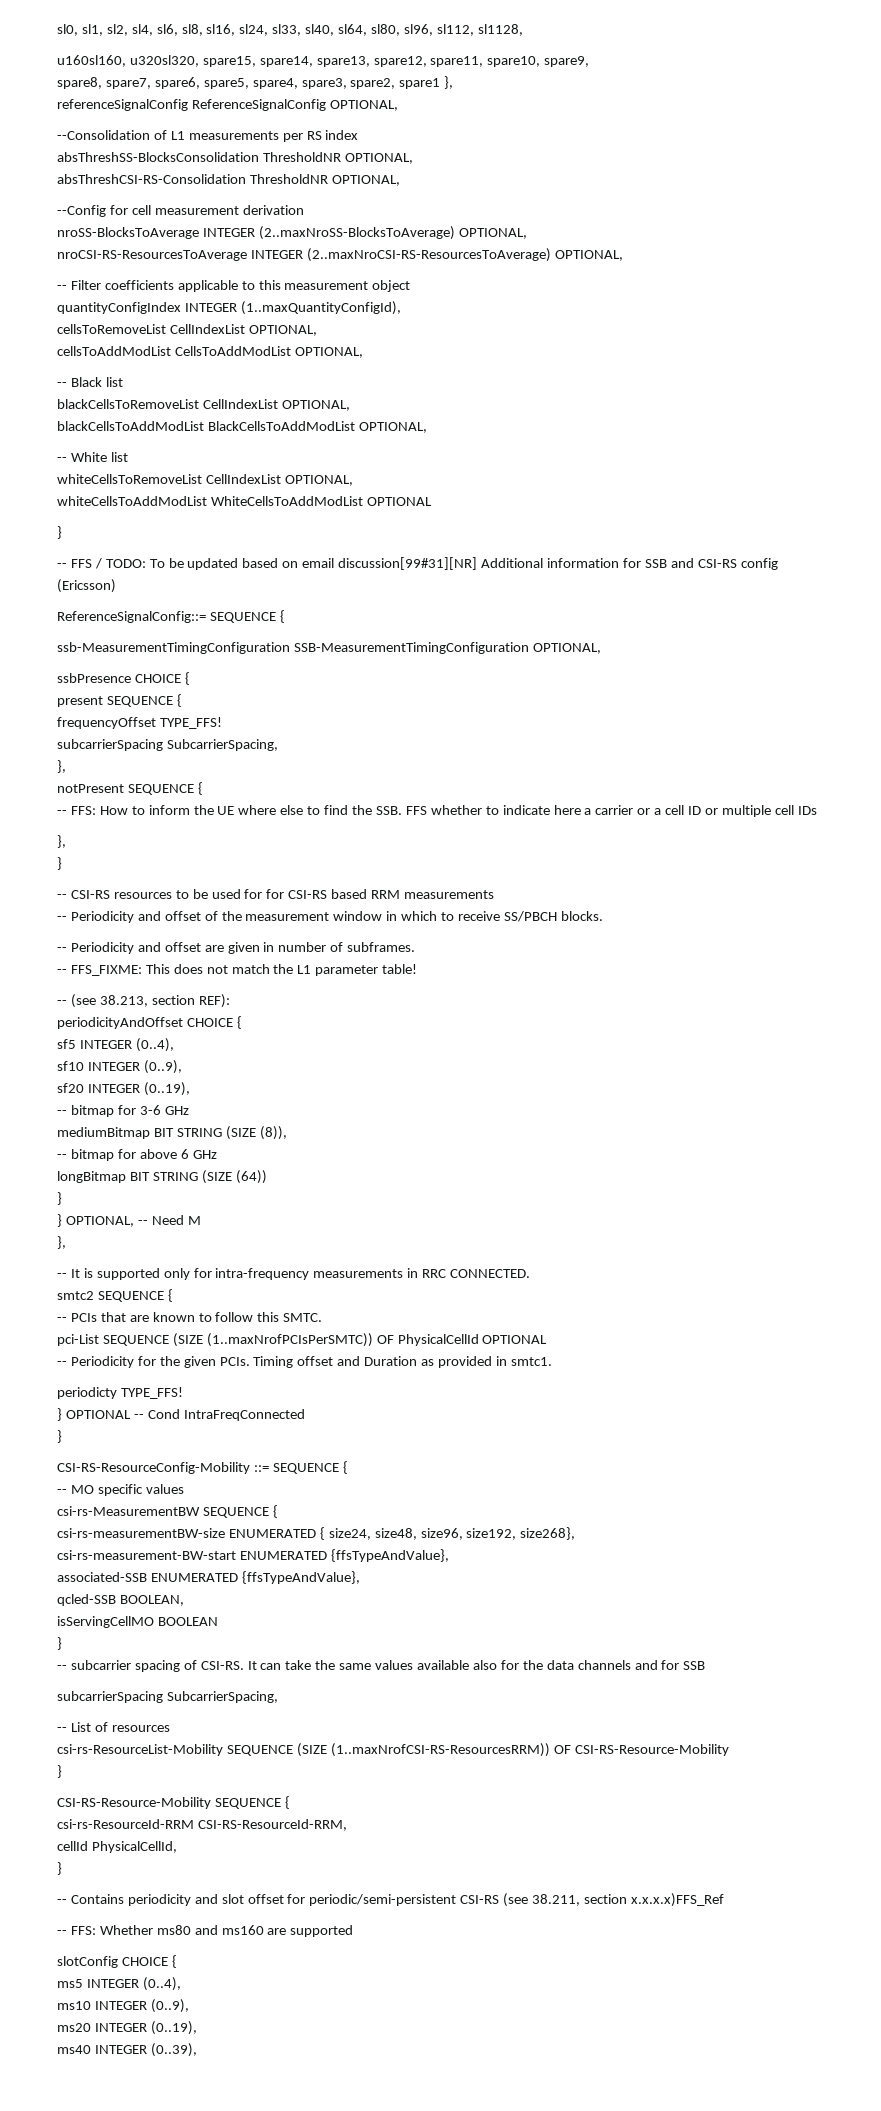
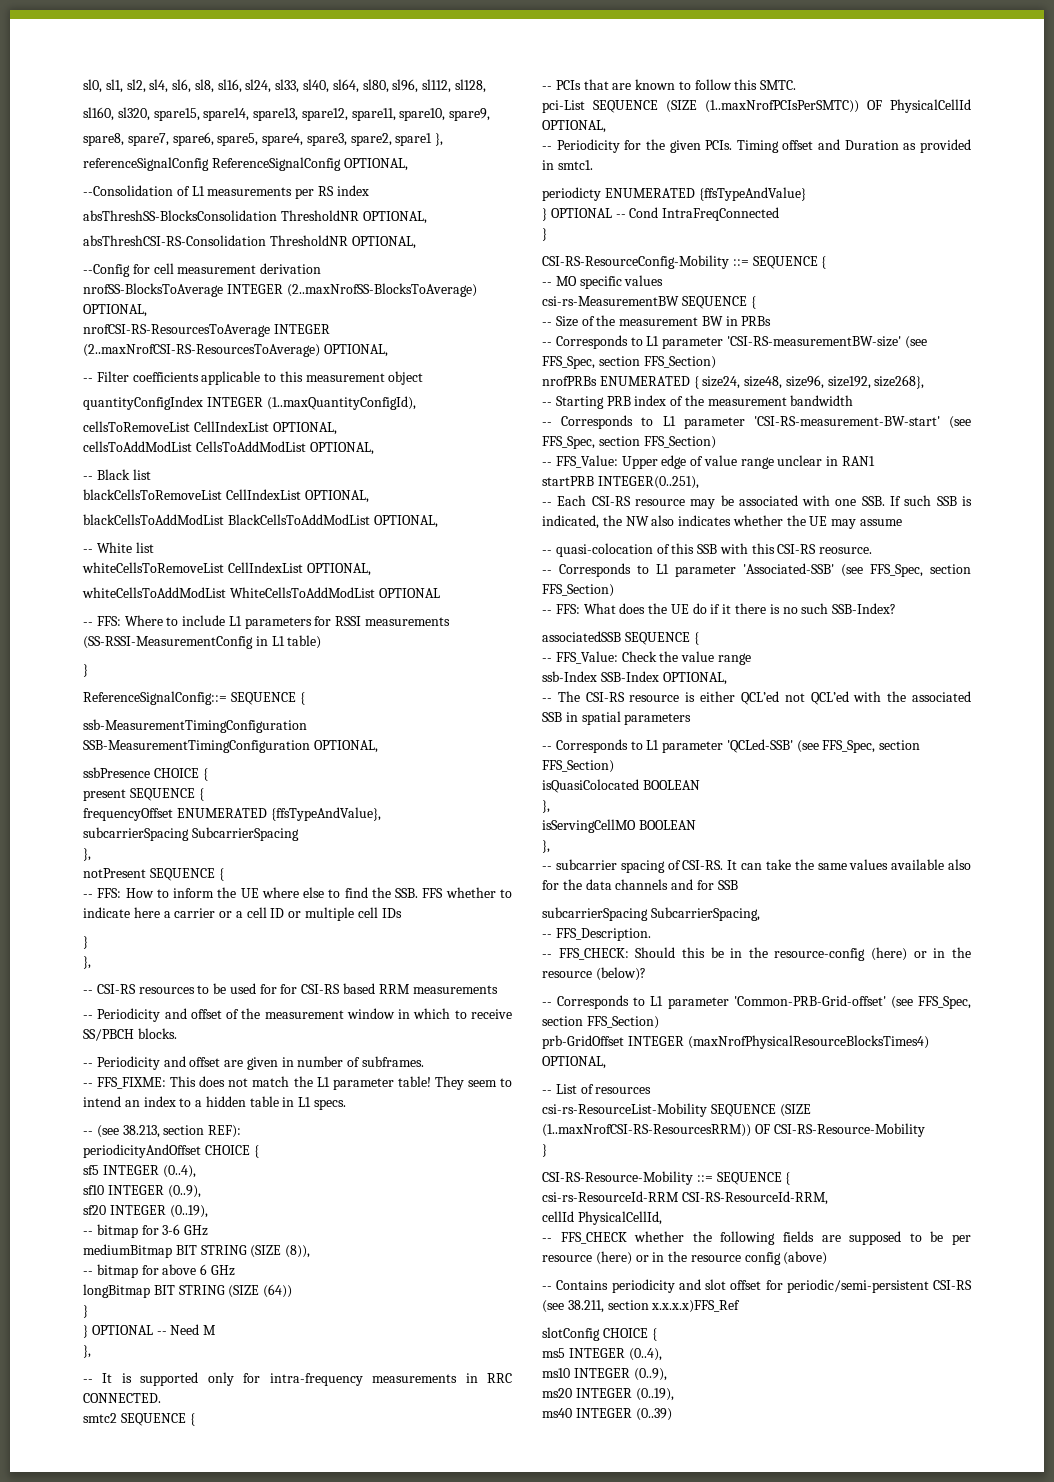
- sl0, sl1, sl2, sl4, sl6, sl8, sl16, sl24, sl33, sl40, sl64, sl80, sl96, sl112, sl1128,
- u160sl160, u320sl320, spare15, spare14, spare13, spare12, spare11, spare10, spare9,
+ sl0, sl1, sl2, sl4, sl6, sl8, sl16, sl24, sl33, sl40, sl64, sl80, sl96, sl112, sl128,
+ sl160, sl320, spare15, spare14, spare13, spare12, spare11, spare10, spare9,
- nroSS-BlocksToAverage INTEGER (2..maxNroSS-BlocksToAverage) OPTIONAL,
- nroCSI-RS-ResourcesToAverage INTEGER (2..maxNroCSI-RS-ResourcesToAverage) OPTIONAL,
+ nrofSS-BlocksToAverage INTEGER (2..maxNrofSS-BlocksToAverage) OPTIONAL,
+ nrofCSI-RS-ResourcesToAverage INTEGER (2..maxNrofCSI-RS-ResourcesToAverage) OPTIONAL,
  whiteCellsToAddModList WhiteCellsToAddModList OPTIONAL
+ -- FFS: Where to include L1 parameters for RSSI measurements (SS-RSSI-MeasurementConfig in L1 table)
  }
- -- FFS / TODO: To be updated based on email discussion[99#31][NR] Additional information for SSB and CSI-RS config (Ericsson)
- frequencyOffset TYPE_FFS!
- subcarrierSpacing SubcarrierSpacing,
+ frequencyOffset ENUMERATED {ffsTypeAndValue},
+ subcarrierSpacing SubcarrierSpacing
  -- FFS: How to inform the UE where else to find the SSB. FFS whether to indicate here a carrier or a cell ID or multiple cell IDs
+ }
  },
- }
+ They seem to intend an index to a hidden table in L1 specs.
- } OPTIONAL, -- Need M
+ } OPTIONAL -- Need M
- pci-List SEQUENCE (SIZE (1..maxNrofPCIsPerSMTC)) OF PhysicalCellId OPTIONAL
+ pci-List SEQUENCE (SIZE (1..maxNrofPCIsPerSMTC)) OF PhysicalCellId OPTIONAL,
- periodicty TYPE_FFS!
+ periodicty ENUMERATED {ffsTypeAndValue}
- csi-rs-measurementBW-size ENUMERATED { size24, size48, size96, size192, size268},
+ -- Size of the measurement BW in PRBs
+ -- Corresponds to L1 parameter 'CSI-RS-measurementBW-size' (see FFS_Spec, section FFS_Section)
+ nrofPRBs ENUMERATED { size24, size48, size96, size192, size268},
- csi-rs-measurement-BW-start ENUMERATED {ffsTypeAndValue},
- associated-SSB ENUMERATED {ffsTypeAndValue},
- qcled-SSB BOOLEAN,
+ -- Starting PRB index of the measurement bandwidth
+ -- Corresponds to L1 parameter 'CSI-RS-measurement-BW-start' (see FFS_Spec, section FFS_Section)
+ -- FFS_Value: Upper edge of value range unclear in RAN1
+ startPRB INTEGER(0..251),
+ -- Each CSI-RS resource may be associated with one SSB. If such SSB is indicated, the NW also indicates whether the UE may assume
+ -- quasi-colocation of this SSB with this CSI-RS reosurce.
+ -- Corresponds to L1 parameter 'Associated-SSB' (see FFS_Spec, section FFS_Section)
+ -- FFS: What does the UE do if it there is no such SSB-Index?
+ associatedSSB SEQUENCE {
+ -- FFS_Value: Check the value range
+ ssb-Index SSB-Index OPTIONAL,
+ -- The CSI-RS resource is either QCL’ed not QCL’ed with the associated SSB in spatial parameters
+ -- Corresponds to L1 parameter 'QCLed-SSB' (see FFS_Spec, section FFS_Section)
+ isQuasiColocated BOOLEAN
+ },
  isServingCellMO BOOLEAN
- }
+ },
+ -- FFS_Description.
+ -- FFS_CHECK: Should this be in the resource-config (here) or in the resource (below)?
+ -- Corresponds to L1 parameter 'Common-PRB-Grid-offset' (see FFS_Spec, section FFS_Section)
+ prb-GridOffset INTEGER (maxNrofPhysicalResourceBlocksTimes4) OPTIONAL,
- CSI-RS-Resource-Mobility SEQUENCE {
+ CSI-RS-Resource-Mobility ::= SEQUENCE {
  cellId PhysicalCellId,
- }
+ -- FFS_CHECK whether the following fields are supposed to be per resource (here) or in the resource config (above)
- -- FFS: Whether ms80 and ms160 are supported
- ms40 INTEGER (0..39),
+ ms40 INTEGER (0..39)

